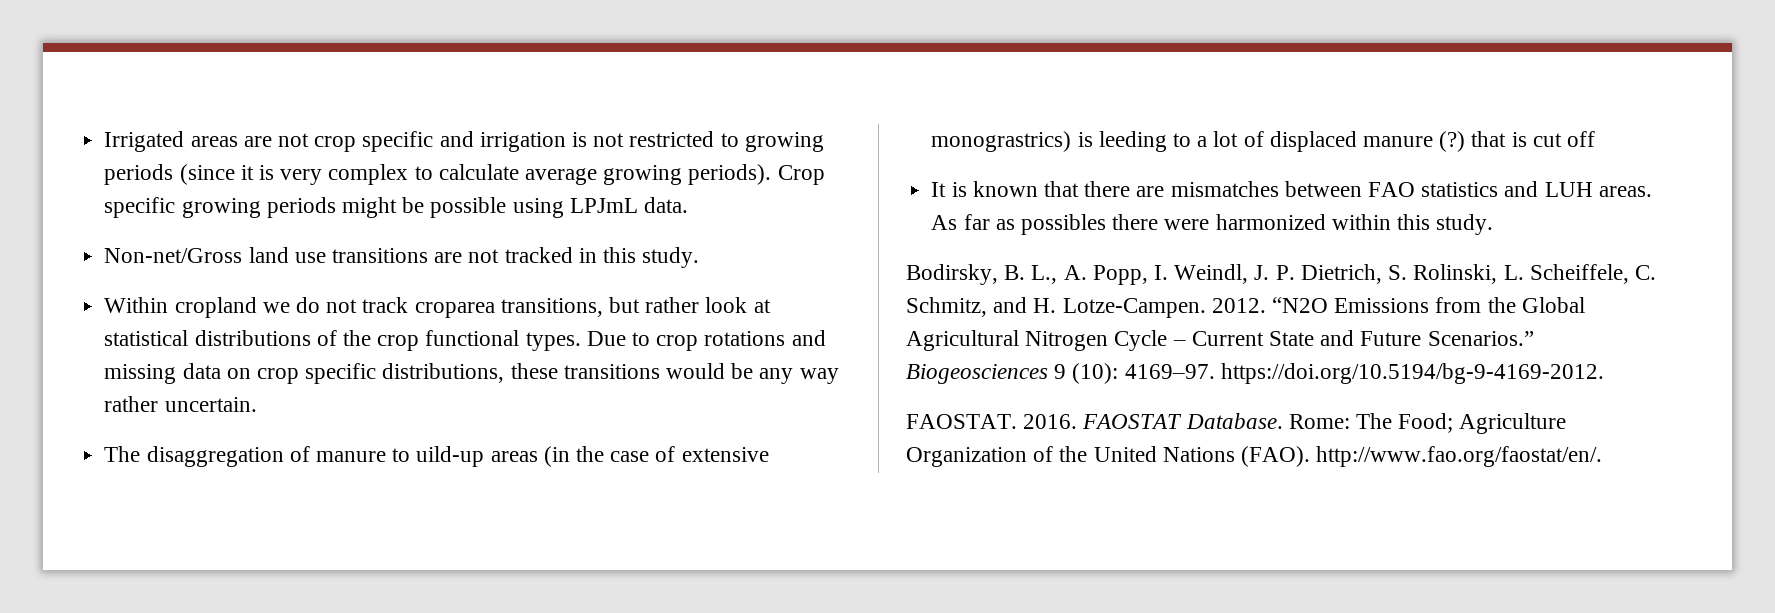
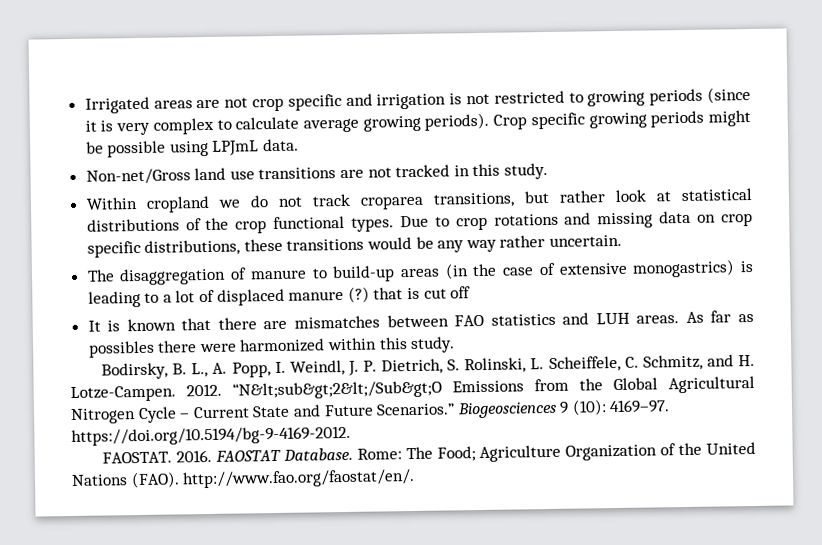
- The disaggregation of manure to uild-up areas (in the case of extensive monograstrics) is leeding to a lot of displaced manure (?) that is cut off
+ The disaggregation of manure to build-up areas (in the case of extensive monogastrics) is leading to a lot of displaced manure (?) that is cut off
- “N2O Emissions from the Global Agricultural Nitrogen Cycle – Current State and Future Scenarios.”
+ “N&lt;sub&gt;2&lt;/Sub&gt;O Emissions from the Global Agricultural Nitrogen Cycle – Current State and Future Scenarios.”

